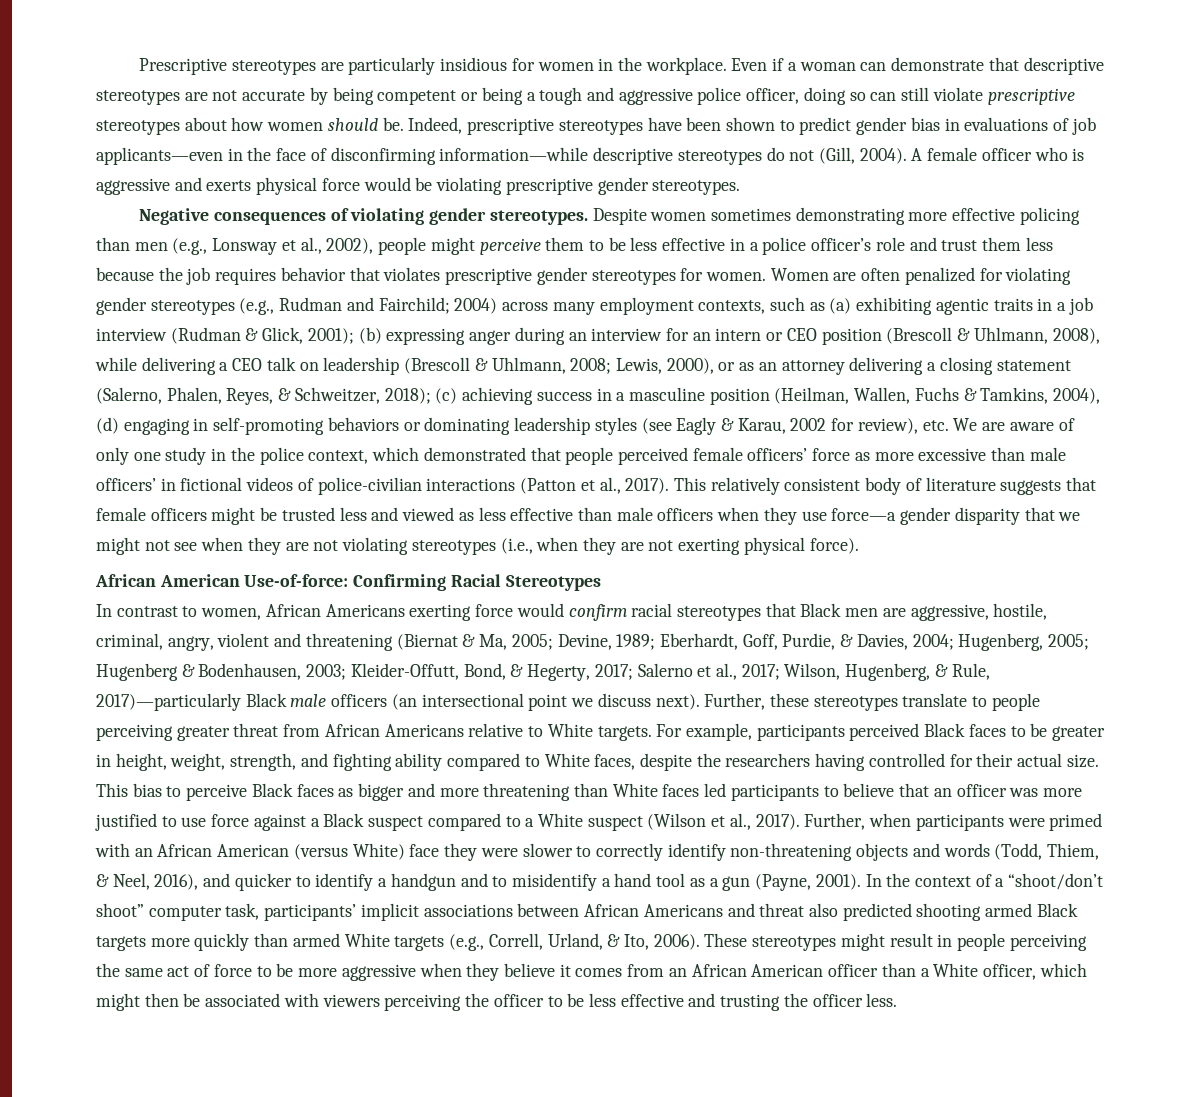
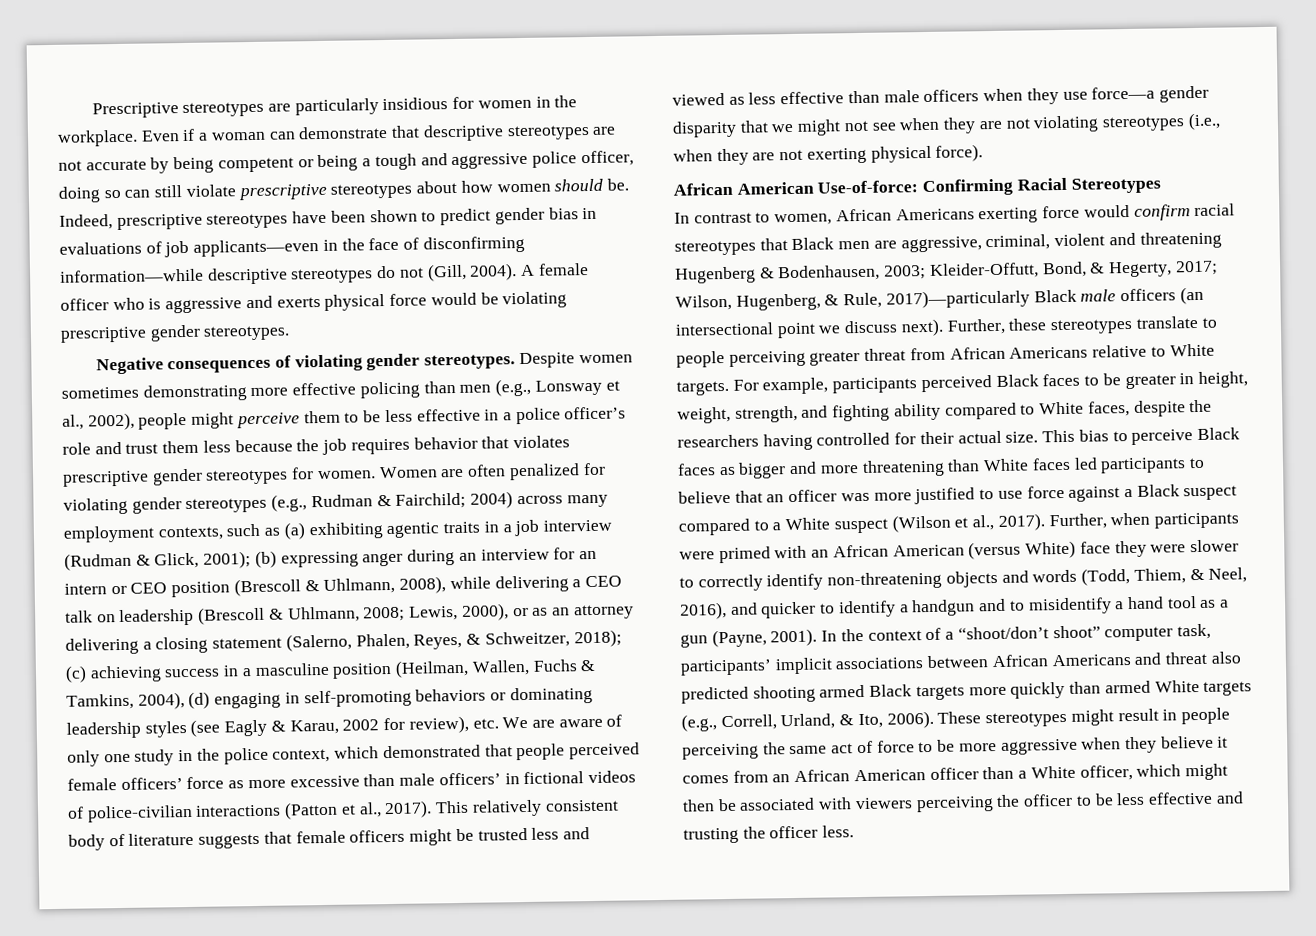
- Women are often penalized for violating gender stereotypes (e.g., Rudman and Fairchild;
+ Women are often penalized for violating gender stereotypes (e.g., Rudman & Fairchild;
- In contrast to women, African Americans exerting force would confirm racial stereotypes that Black men are aggressive, hostile, criminal, angry, violent and threatening (Biernat & Ma, 2005; Devine, 1989; Eberhardt, Goff, Purdie, & Davies, 2004; Hugenberg, 2005; Hugenberg & Bodenhausen, 2003; Kleider-Offutt, Bond, & Hegerty, 2017; Salerno et al., 2017; Wilson, Hugenberg, & Rule, 2017)—particularly Black male officers (an intersectional point we discuss next).
+ In contrast to women, African Americans exerting force would confirm racial stereotypes that Black men are aggressive, criminal, violent and threatening Hugenberg & Bodenhausen, 2003; Kleider-Offutt, Bond, & Hegerty, 2017; Wilson, Hugenberg, & Rule, 2017)—particularly Black male officers (an intersectional point we discuss next).

